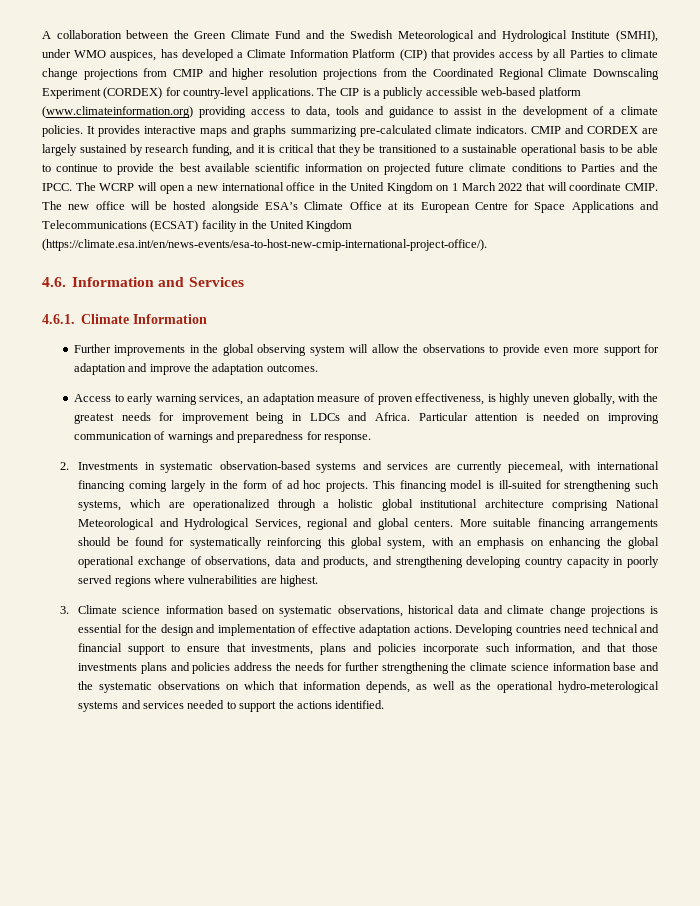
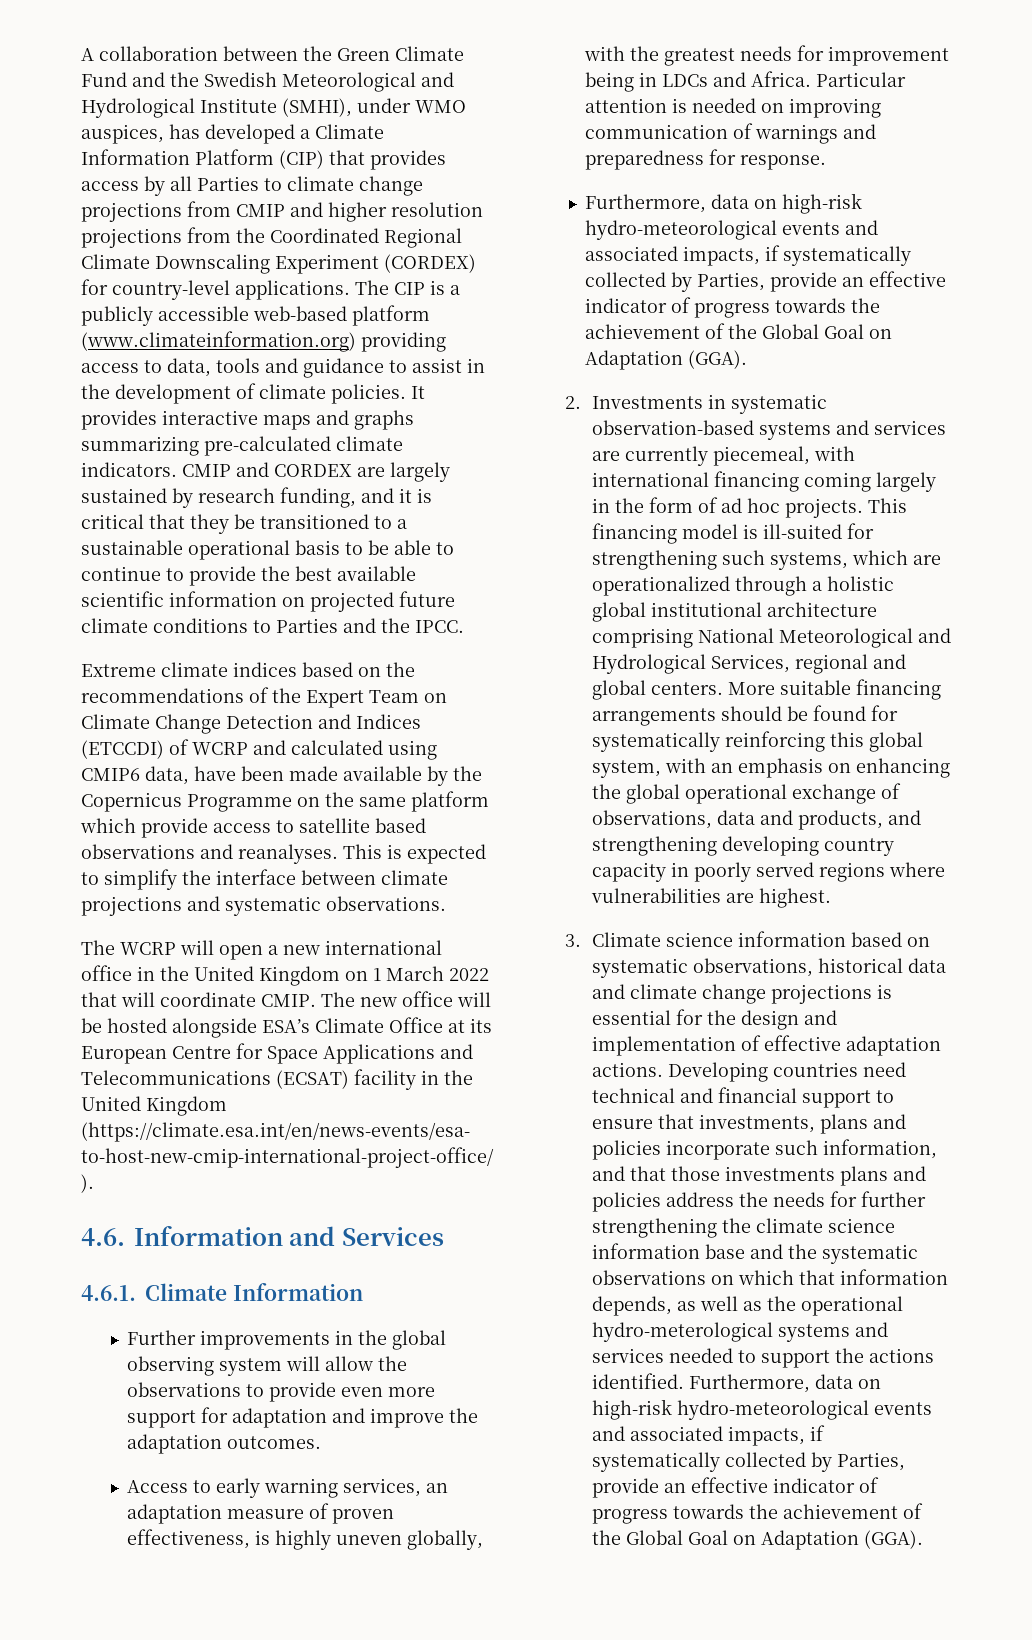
- The CIP is a publicly accessible web-based platform (www.climateinformation.org) providing access to data, tools and guidance to assist in the development of a climate policies.
+ The CIP is a publicly accessible web-based platform (www.climateinformation.org) providing access to data, tools and guidance to assist in the development of climate policies.
- CMIP and CORDEX are largely sustained by research funding, and it is critical that they be transitioned to a sustainable operational basis to be able to continue to provide the best available scientific information on projected future climate conditions to Parties and the IPCC. The WCRP will open a new international office in the United Kingdom on 1 March 2022 that will coordinate CMIP.
+ CMIP and CORDEX are largely sustained by research funding, and it is critical that they be transitioned to a sustainable operational basis to be able to continue to provide the best available scientific information on projected future climate conditions to Parties and the IPCC.
+ Extreme climate indices based on the recommendations of the Expert Team on Climate Change Detection and Indices (ETCCDI) of WCRP and calculated using CMIP6 data, have been made available by the Copernicus Programme on the same platform which provide access to satellite based observations and reanalyses. This is expected to simplify the interface between climate projections and systematic observations.
+ The WCRP will open a new international office in the United Kingdom on 1 March 2022 that will coordinate CMIP.
  Particular attention is needed on improving communication of warnings and preparedness for response.
+ Furthermore, data on high-risk hydro-meteorological events and associated impacts, if systematically collected by Parties, provide an effective indicator of progress towards the achievement of the Global Goal on Adaptation (GGA).
- Developing countries need technical and financial support to ensure that investments, plans and policies incorporate such information, and that those investments plans and policies address the needs for further strengthening the climate science information base and the systematic observations on which that information depends, as well as the operational hydro-meterological systems and services needed to support the actions identified.
+ Developing countries need technical and financial support to ensure that investments, plans and policies incorporate such information, and that those investments plans and policies address the needs for further strengthening the climate science information base and the systematic observations on which that information depends, as well as the operational hydro-meterological systems and services needed to support the actions identified. Furthermore, data on high-risk hydro-meteorological events and associated impacts, if systematically collected by Parties, provide an effective indicator of progress towards the achievement of the Global Goal on Adaptation (GGA).

